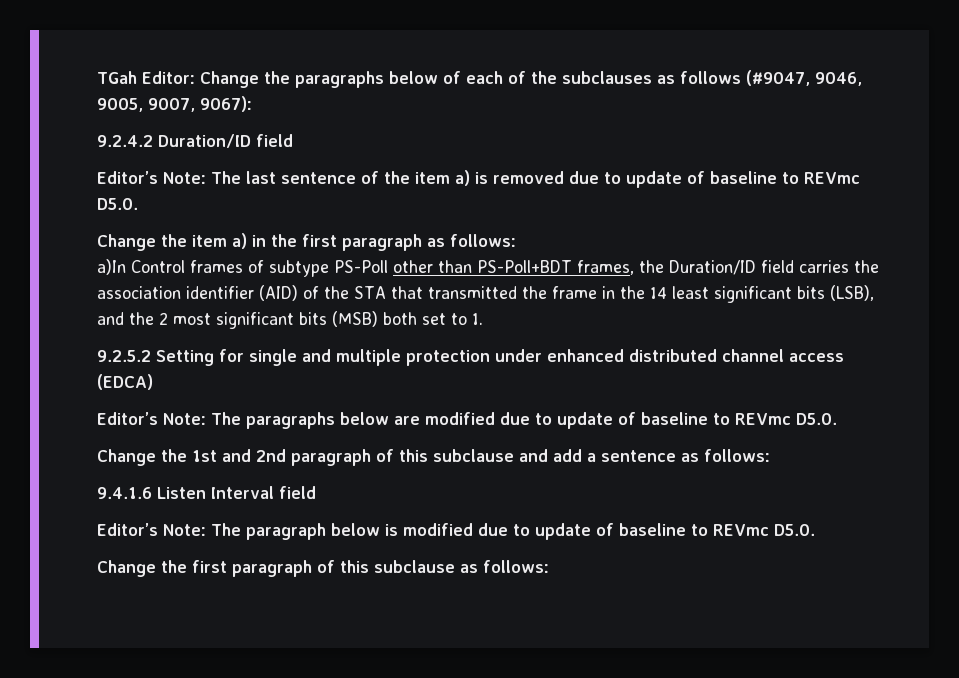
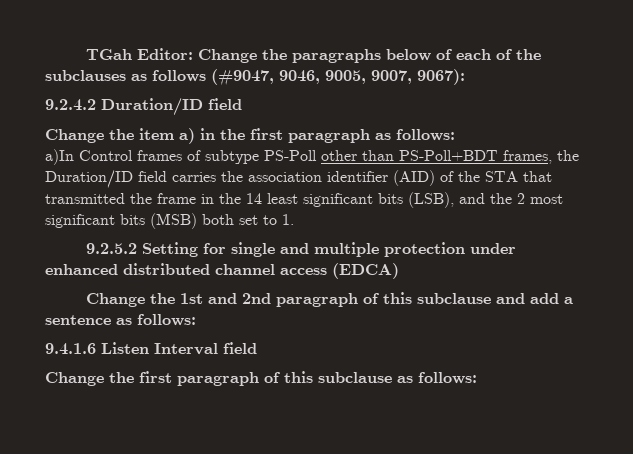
- Editor’s Note: The last sentence of the item a) is removed due to update of baseline to REVmc D5.0.
- Editor’s Note: The paragraphs below are modified due to update of baseline to REVmc D5.0.
- Editor’s Note: The paragraph below is modified due to update of baseline to REVmc D5.0.

